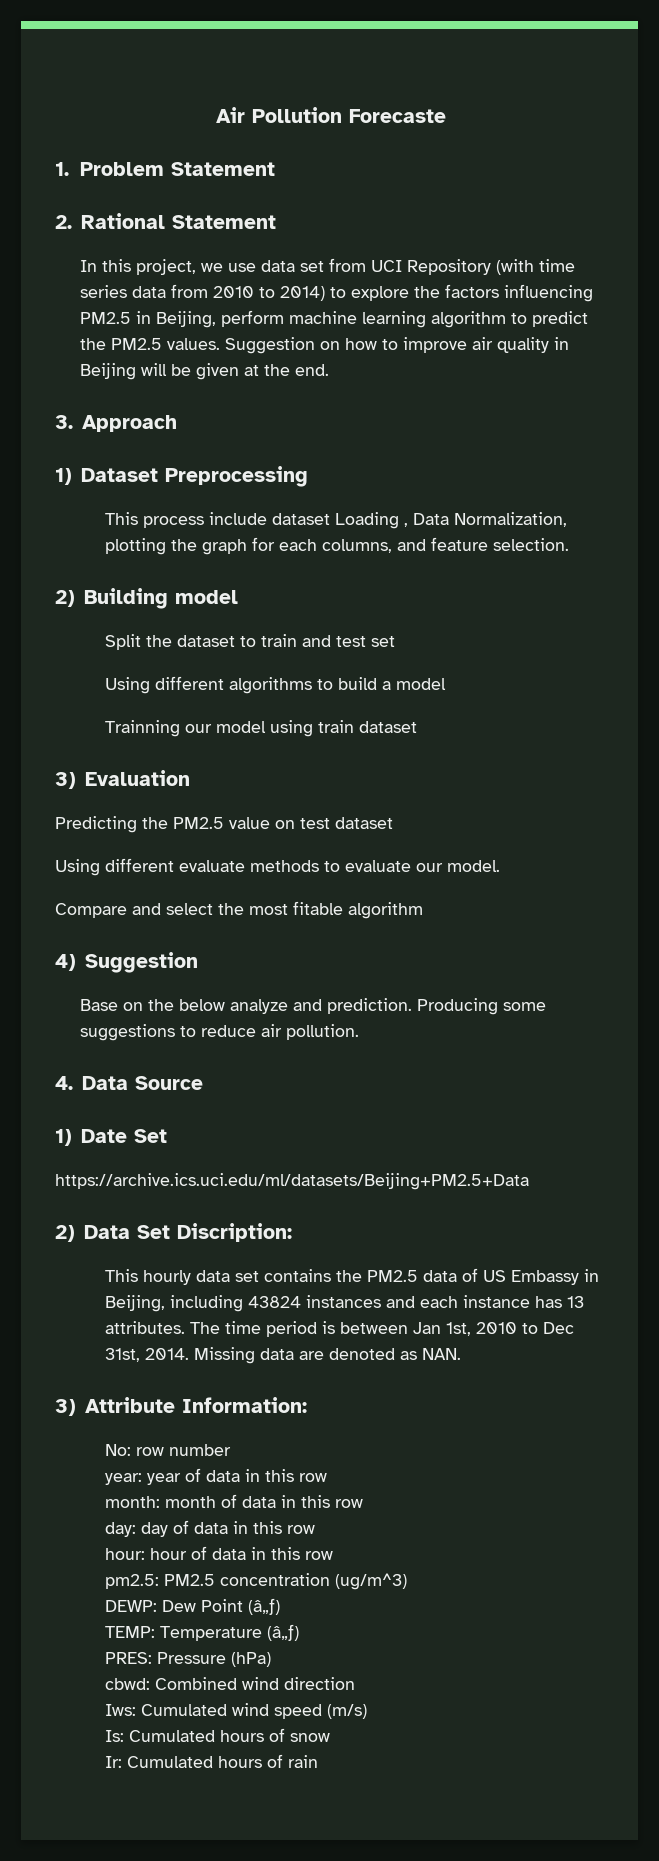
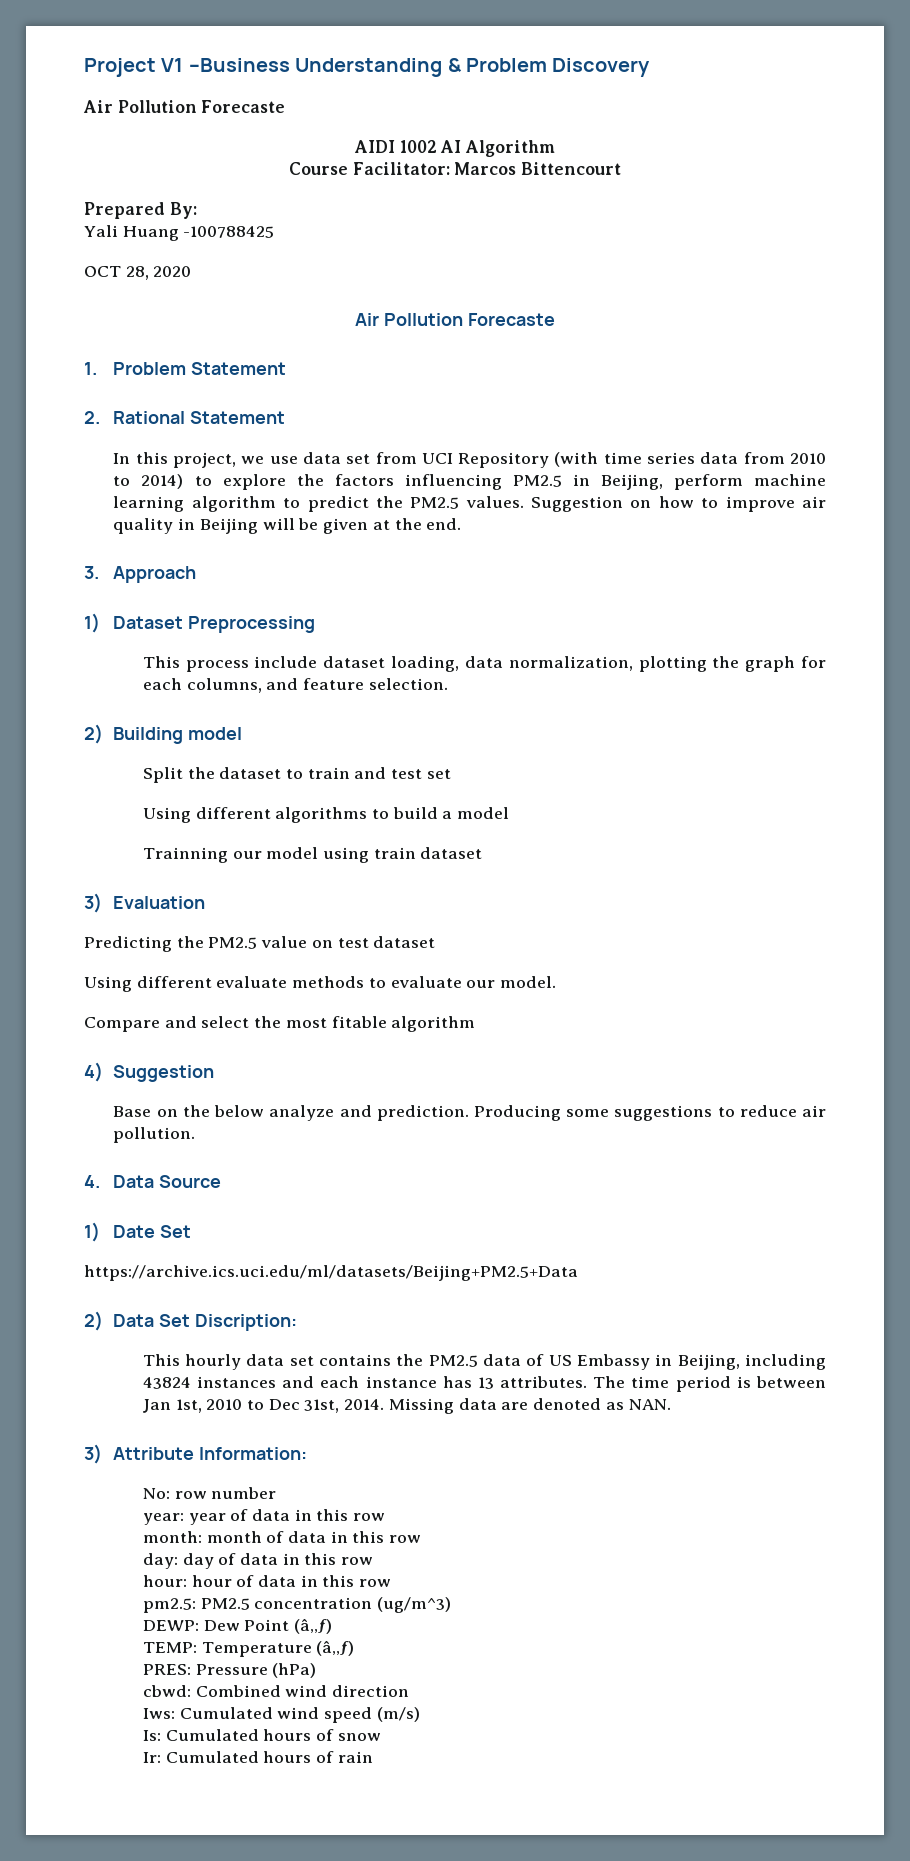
+ Project V1 –Business Understanding & Problem Discovery
+ Air Pollution Forecaste
+ AIDI 1002 AI Algorithm
+ Course Facilitator: Marcos Bittencourt
+ Prepared By:
+ Yali Huang -100788425
+ OCT 28, 2020
- This process include dataset Loading , Data Normalization, plotting the graph for each columns, and feature selection.
+ This process include dataset loading, data normalization, plotting the graph for each columns, and feature selection.

